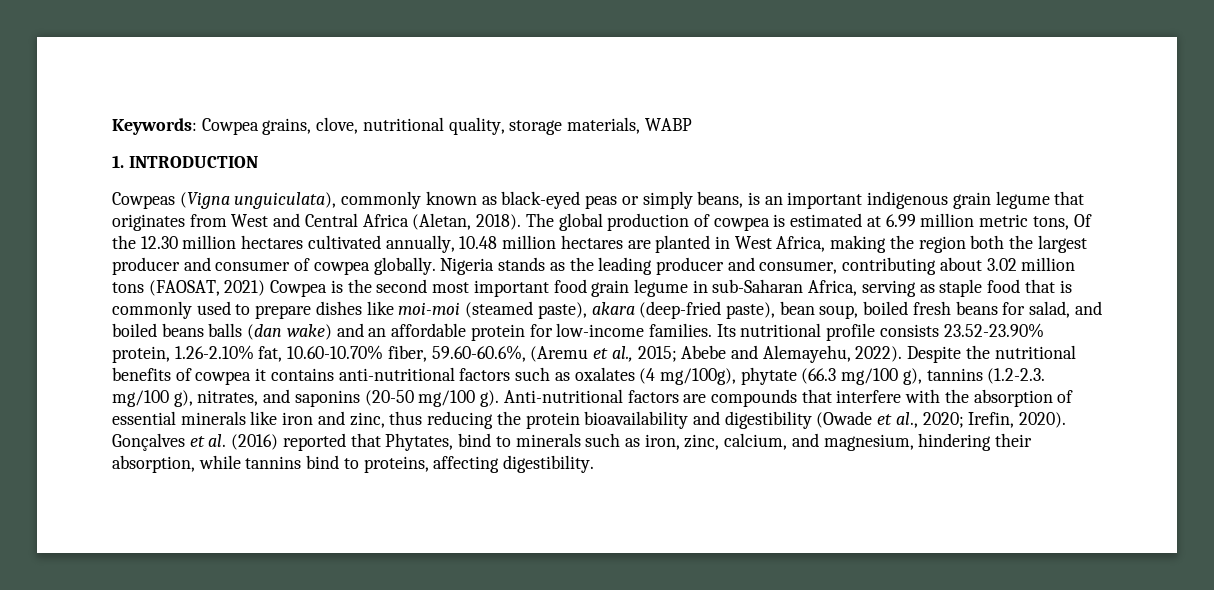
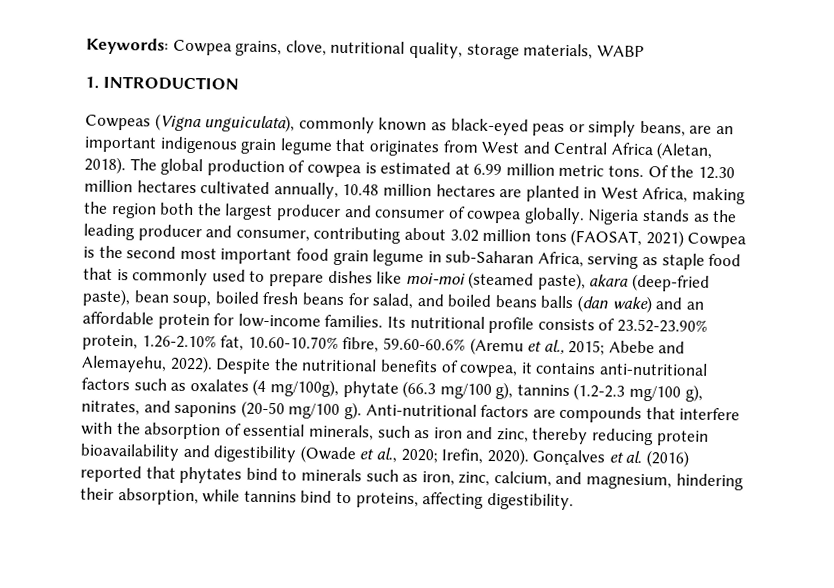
- Cowpeas (Vigna unguiculata), commonly known as black-eyed peas or simply beans, is an important indigenous grain legume that originates from West and Central Africa (Aletan, 2018).
+ Cowpeas (Vigna unguiculata), commonly known as black-eyed peas or simply beans, are an important indigenous grain legume that originates from West and Central Africa (Aletan, 2018).
- The global production of cowpea is estimated at 6.99 million metric tons, Of the 12.30 million hectares cultivated annually, 10.48 million hectares are planted in West Africa, making the region both the largest producer and consumer of cowpea globally.
+ The global production of cowpea is estimated at 6.99 million metric tons. Of the 12.30 million hectares cultivated annually, 10.48 million hectares are planted in West Africa, making the region both the largest producer and consumer of cowpea globally.
- Its nutritional profile consists 23.52-23.90% protein, 1.26-2.10% fat, 10.60-10.70% fiber, 59.60-60.6%, (Aremu et al., 2015; Abebe and Alemayehu, 2022).
+ Its nutritional profile consists of 23.52-23.90% protein, 1.26-2.10% fat, 10.60-10.70% fibre, 59.60-60.6% (Aremu et al., 2015; Abebe and Alemayehu, 2022).
- Despite the nutritional benefits of cowpea it contains anti-nutritional factors such as oxalates (4 mg/100g), phytate (66.3 mg/100 g), tannins (1.2-2.3. mg/100 g), nitrates, and saponins (20-50 mg/100 g).
+ Despite the nutritional benefits of cowpea, it contains anti-nutritional factors such as oxalates (4 mg/100g), phytate (66.3 mg/100 g), tannins (1.2-2.3 mg/100 g), nitrates, and saponins (20-50 mg/100 g).
- Anti-nutritional factors are compounds that interfere with the absorption of essential minerals like iron and zinc, thus reducing the protein bioavailability and digestibility (Owade et al., 2020; Irefin, 2020).
+ Anti-nutritional factors are compounds that interfere with the absorption of essential minerals, such as iron and zinc, thereby reducing protein bioavailability and digestibility (Owade et al., 2020; Irefin, 2020).
- Gonçalves et al. (2016) reported that Phytates, bind to minerals such as iron, zinc, calcium, and magnesium, hindering their absorption, while tannins bind to proteins, affecting digestibility.
+ Gonçalves et al. (2016) reported that phytates bind to minerals such as iron, zinc, calcium, and magnesium, hindering their absorption, while tannins bind to proteins, affecting digestibility.

